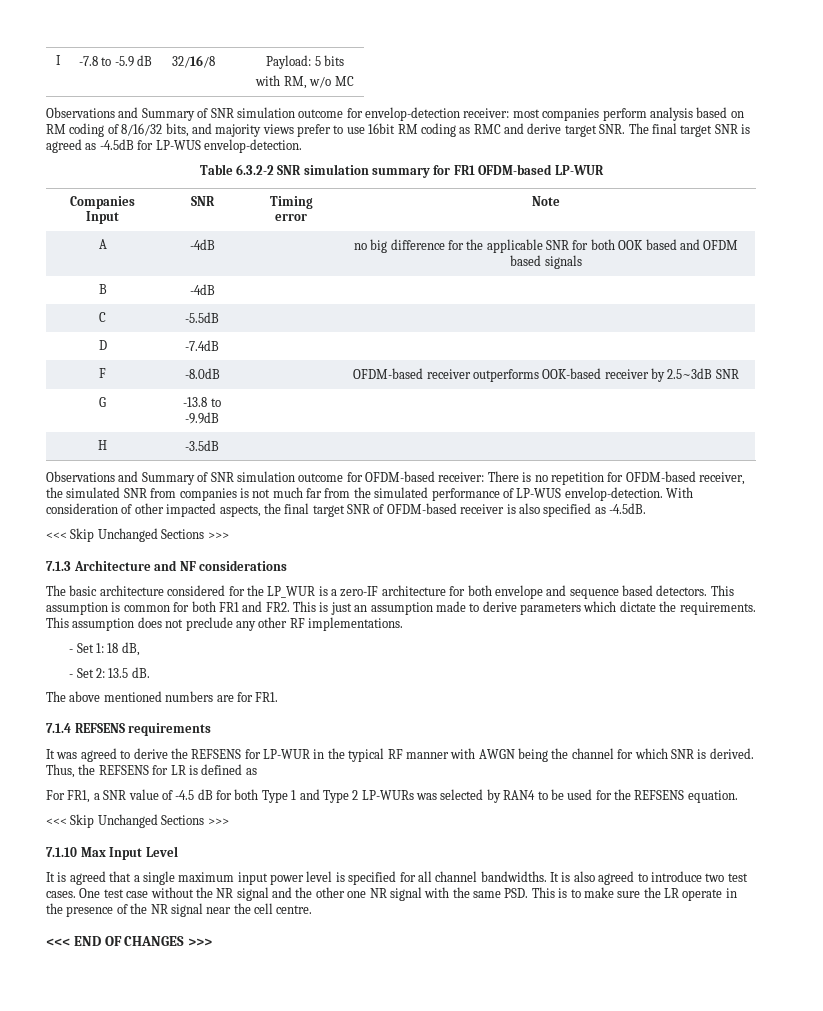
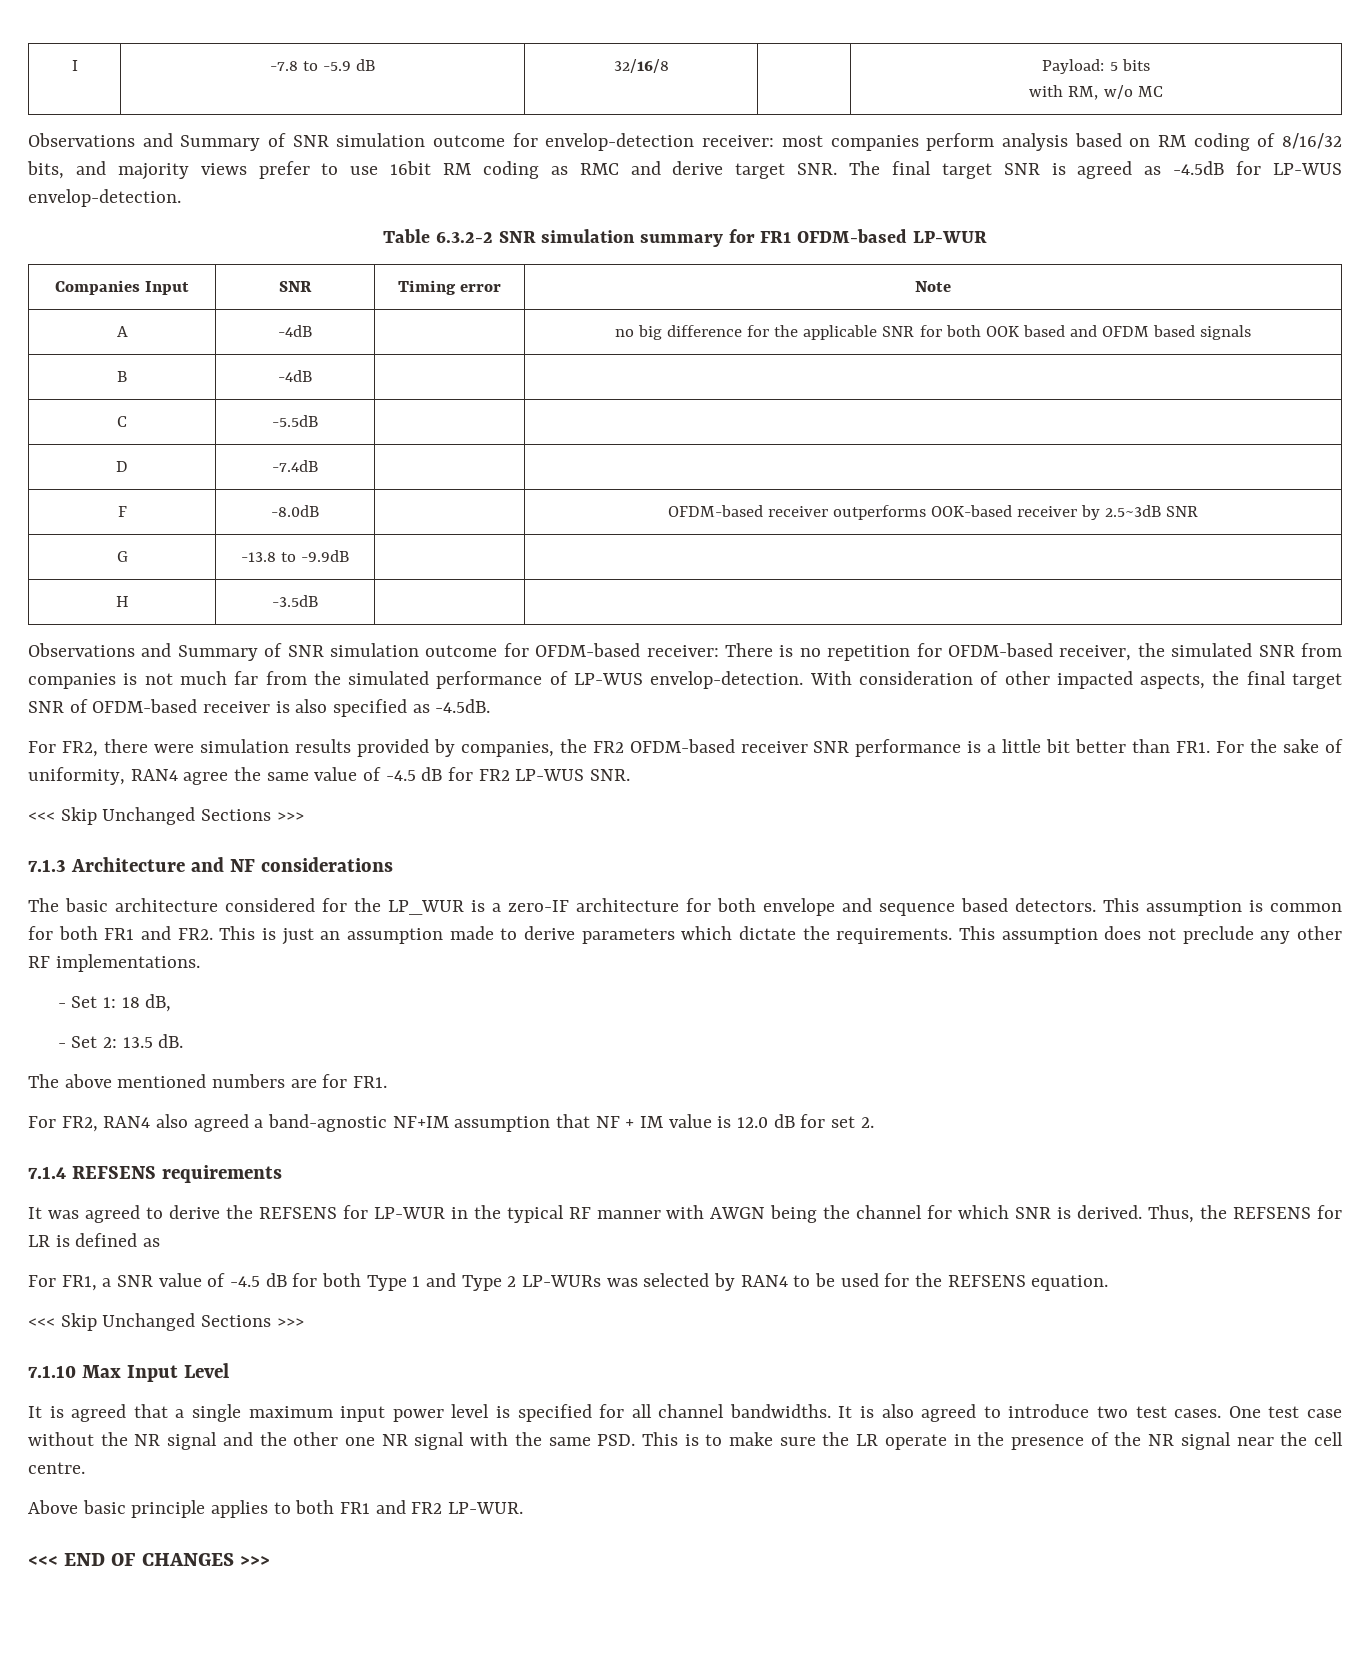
+ For FR2, there were simulation results provided by companies, the FR2 OFDM-based receiver SNR performance is a little bit better than FR1. For the sake of uniformity, RAN4 agree the same value of -4.5 dB for FR2 LP-WUS SNR.
+ For FR2, RAN4 also agreed a band-agnostic NF+IM assumption that NF + IM value is 12.0 dB for set 2.
+ Above basic principle applies to both FR1 and FR2 LP-WUR.

